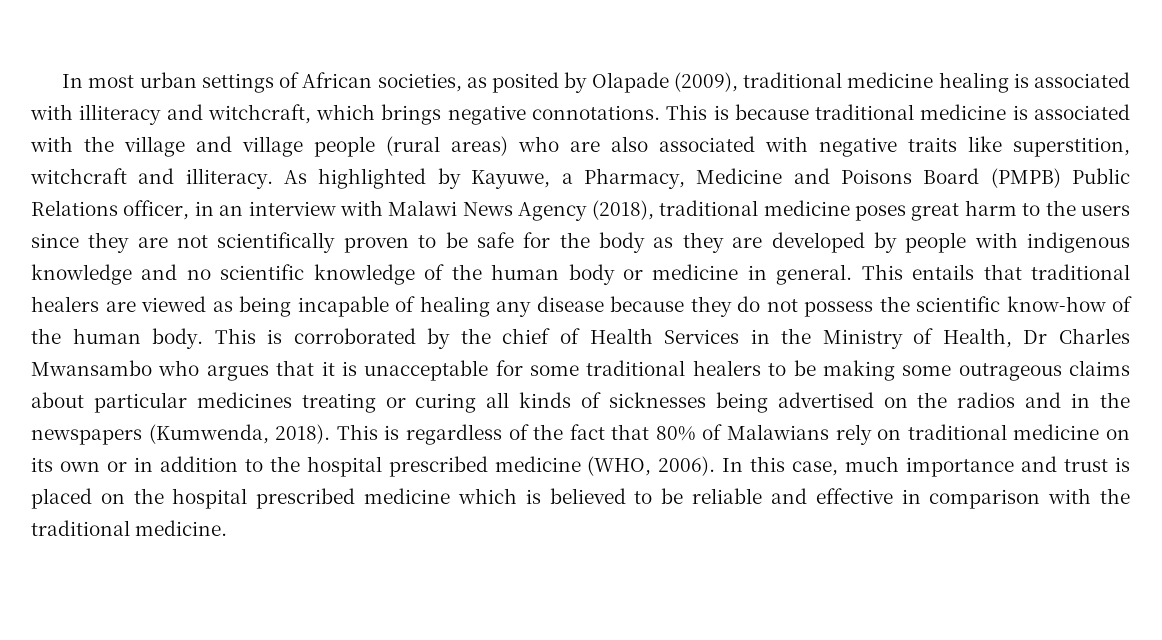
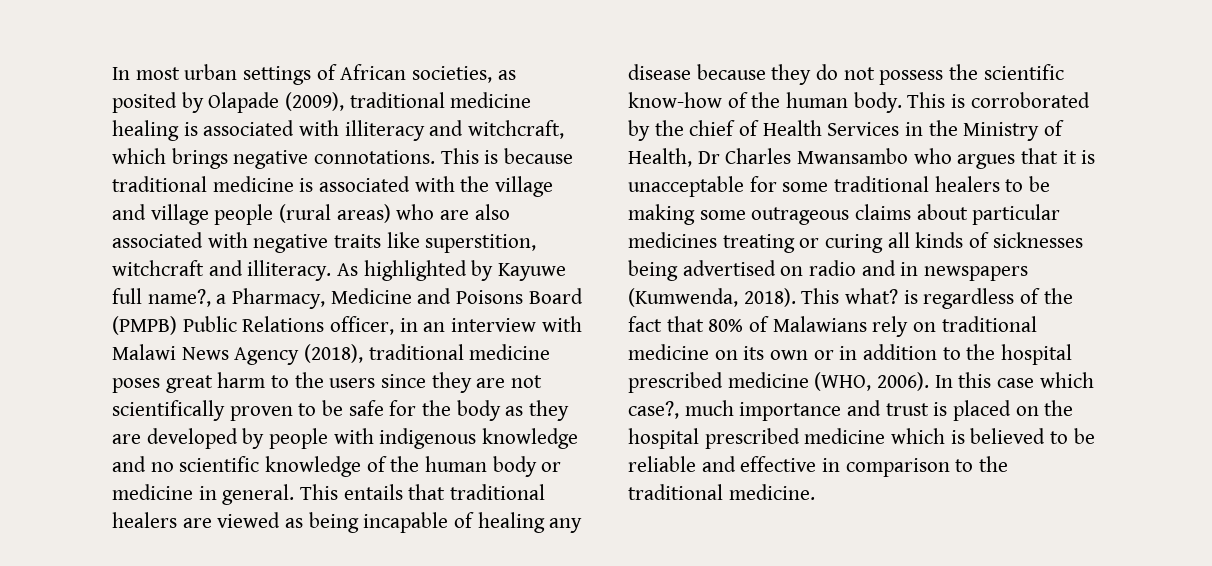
- As highlighted by Kayuwe, a Pharmacy, Medicine and Poisons Board (PMPB) Public Relations officer, in an interview with Malawi News Agency (2018), traditional medicine poses great harm to the users since they are not scientifically proven to be safe for the body as they are developed by people with indigenous knowledge and no scientific knowledge of the human body or medicine in general.
+ As highlighted by Kayuwe full name?, a Pharmacy, Medicine and Poisons Board (PMPB) Public Relations officer, in an interview with Malawi News Agency (2018), traditional medicine poses great harm to the users since they are not scientifically proven to be safe for the body as they are developed by people with indigenous knowledge and no scientific knowledge of the human body or medicine in general.
- This is corroborated by the chief of Health Services in the Ministry of Health, Dr Charles Mwansambo who argues that it is unacceptable for some traditional healers to be making some outrageous claims about particular medicines treating or curing all kinds of sicknesses being advertised on the radios and in the newspapers (Kumwenda, 2018).
+ This is corroborated by the chief of Health Services in the Ministry of Health, Dr Charles Mwansambo who argues that it is unacceptable for some traditional healers to be making some outrageous claims about particular medicines treating or curing all kinds of sicknesses being advertised on radio and in newspapers (Kumwenda, 2018).
- This is regardless of the fact that 80% of Malawians rely on traditional medicine on its own or in addition to the hospital prescribed medicine (WHO, 2006).
+ This what? is regardless of the fact that 80% of Malawians rely on traditional medicine on its own or in addition to the hospital prescribed medicine (WHO, 2006).
- In this case, much importance and trust is placed on the hospital prescribed medicine which is believed to be reliable and effective in comparison with the traditional medicine.
+ In this case which case?, much importance and trust is placed on the hospital prescribed medicine which is believed to be reliable and effective in comparison to the traditional medicine.

